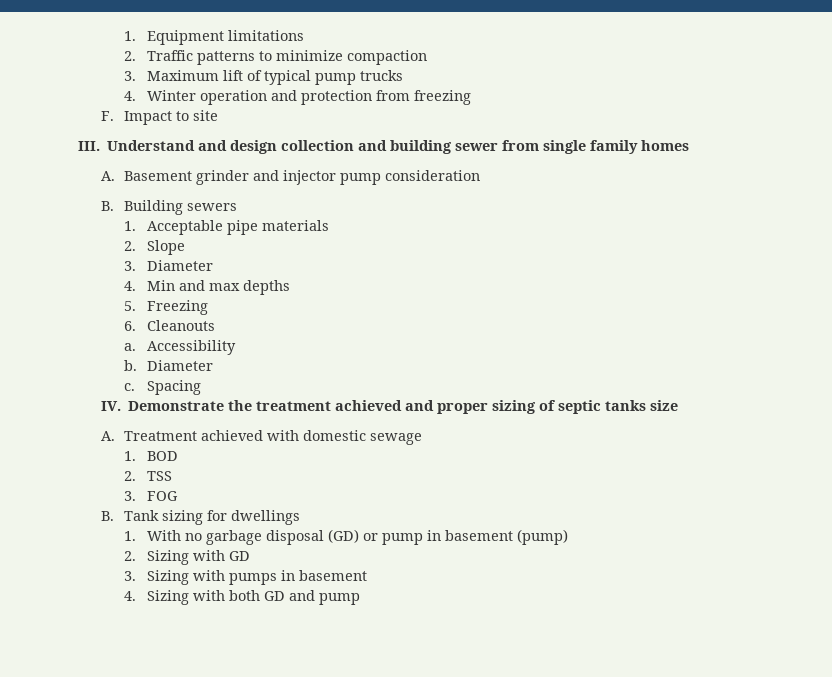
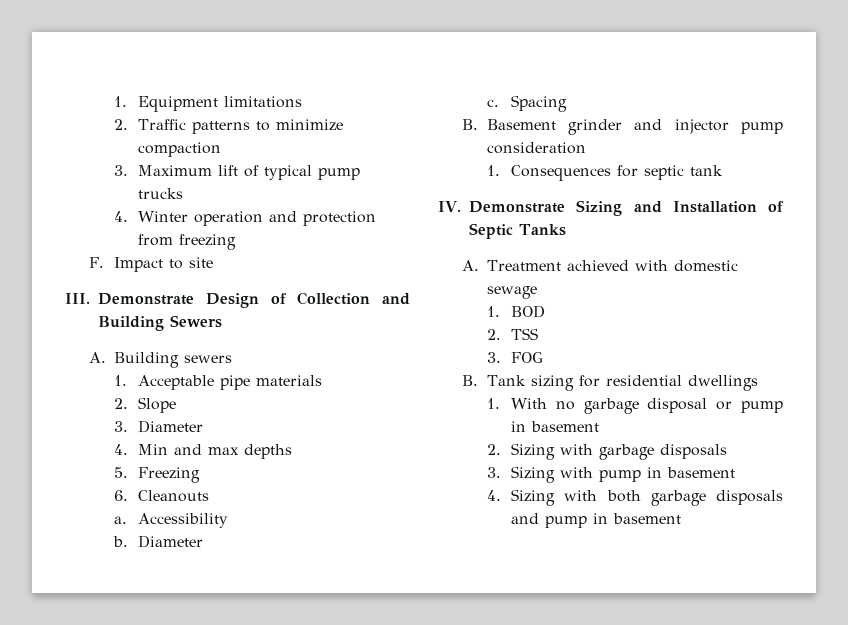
- III. Understand and design collection and building sewer from single family homes
- A. Basement grinder and injector pump consideration
- B. Building sewers
+ III. Demonstrate Design of Collection and Building Sewers
+ A. Building sewers
- IV. Demonstrate the treatment achieved and proper sizing of septic tanks size
+ B. Basement grinder and injector pump consideration
+ 1. Consequences for septic tank
+ IV. Demonstrate Sizing and Installation of Septic Tanks
- B. Tank sizing for dwellings
+ B. Tank sizing for residential dwellings
- 1. With no garbage disposal (GD) or pump in basement (pump)
+ 1. With no garbage disposal or pump in basement
- 2. Sizing with GD
+ 2. Sizing with garbage disposals
- 3. Sizing with pumps in basement
+ 3. Sizing with pump in basement
- 4. Sizing with both GD and pump
+ 4. Sizing with both garbage disposals and pump in basement

